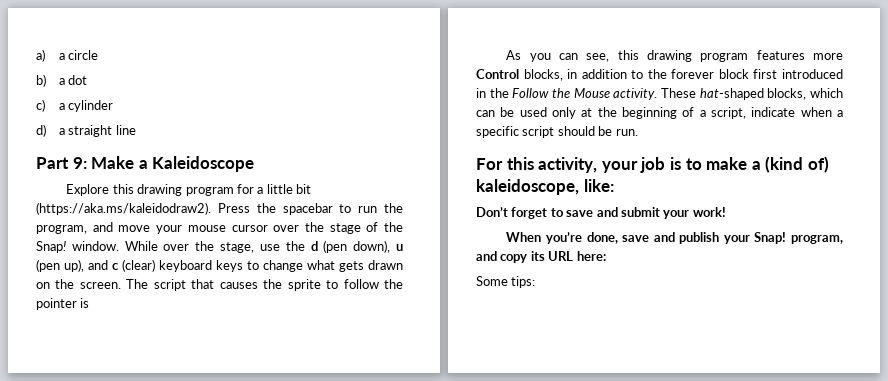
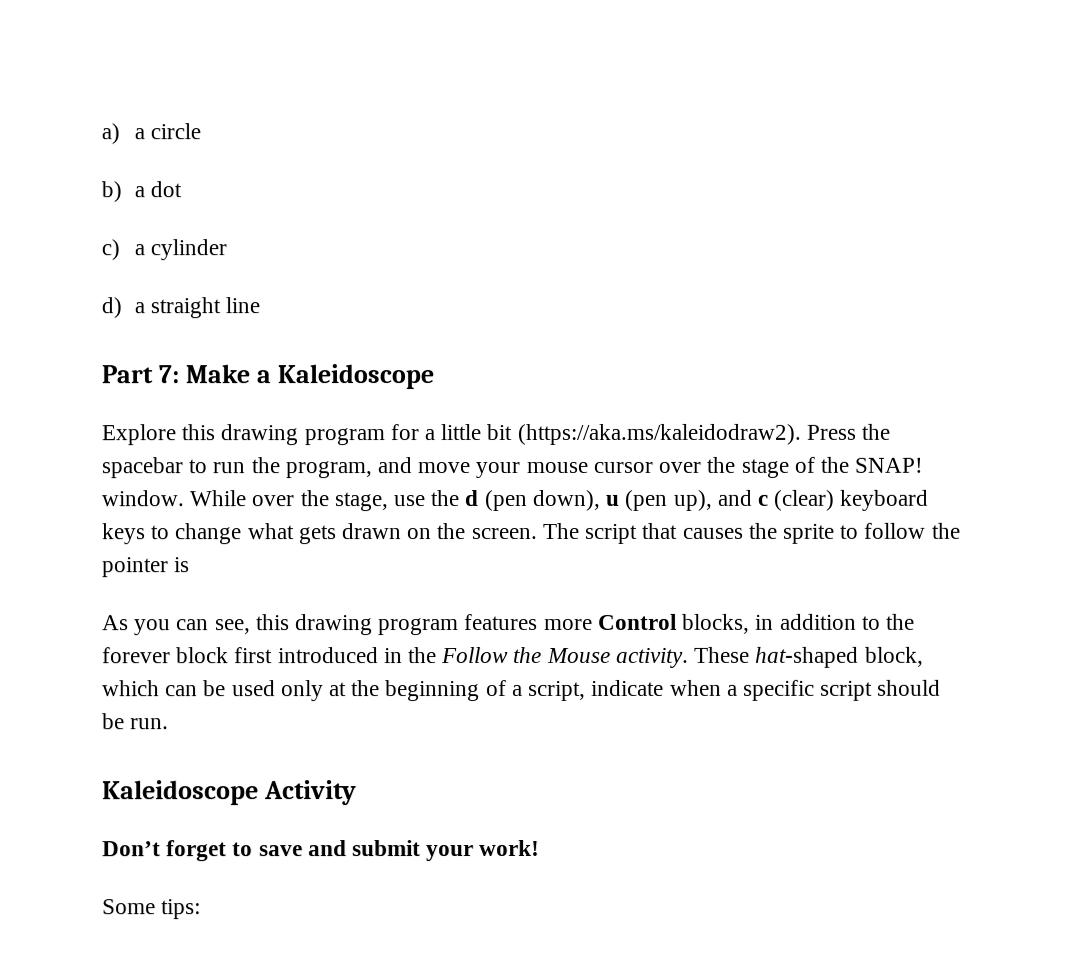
- Part 9: Make a Kaleidoscope
+ Part 7: Make a Kaleidoscope
- Explore this drawing program for a little bit (https://aka.ms/kaleidodraw2). Press the spacebar to run the program, and move your mouse cursor over the stage of the Snap! window.
+ Explore this drawing program for a little bit (https://aka.ms/kaleidodraw2). Press the spacebar to run the program, and move your mouse cursor over the stage of the SNAP! window.
- These hat-shaped blocks, which can be used only at the beginning of a script, indicate when a specific script should be run.
+ These hat-shaped block, which can be used only at the beginning of a script, indicate when a specific script should be run.
- For this activity, your job is to make a (kind of) kaleidoscope, like:
+ Kaleidoscope Activity
- When you’re done, save and publish your Snap! program, and copy its URL here:

